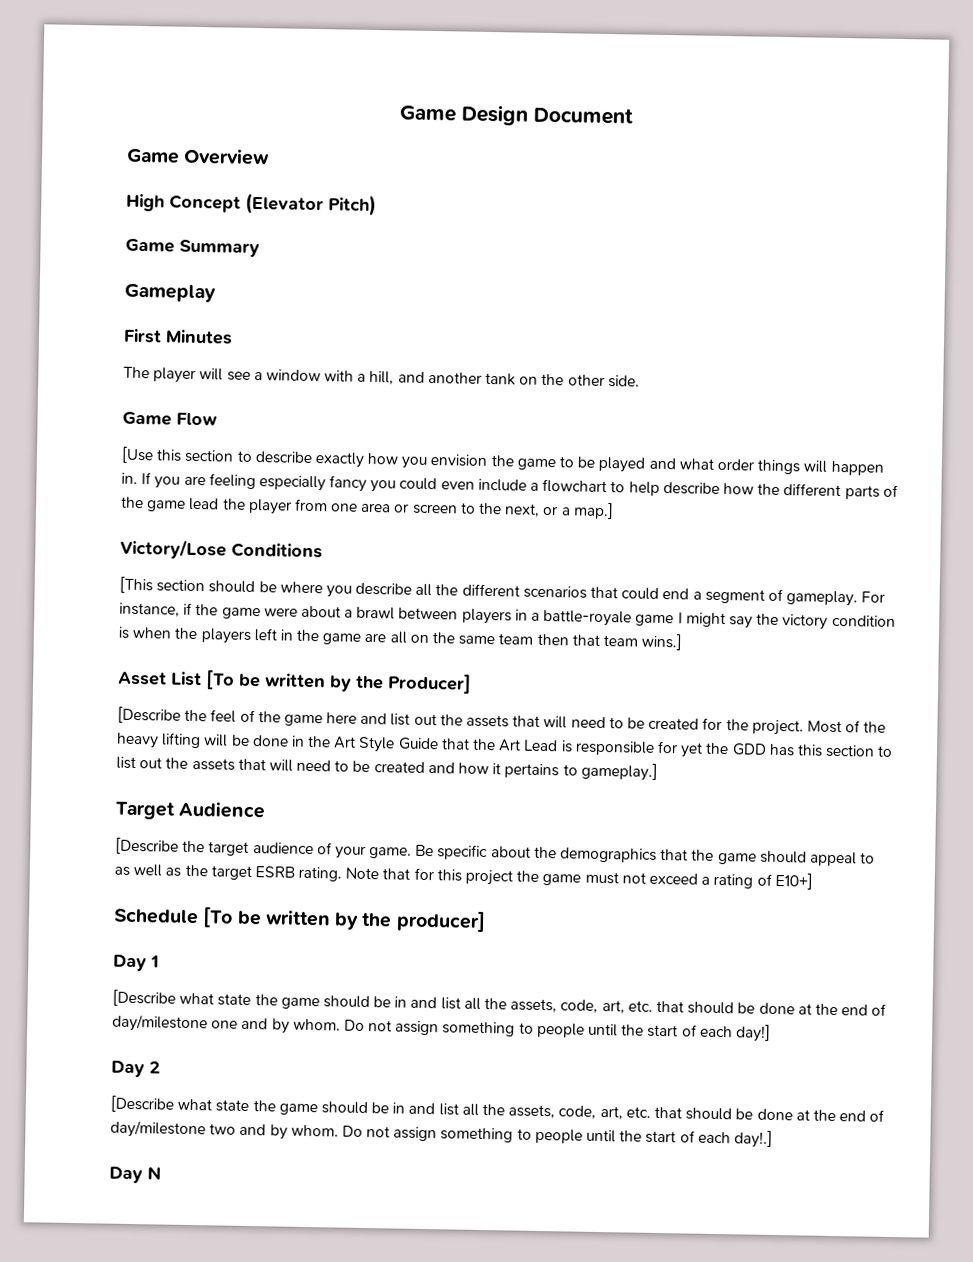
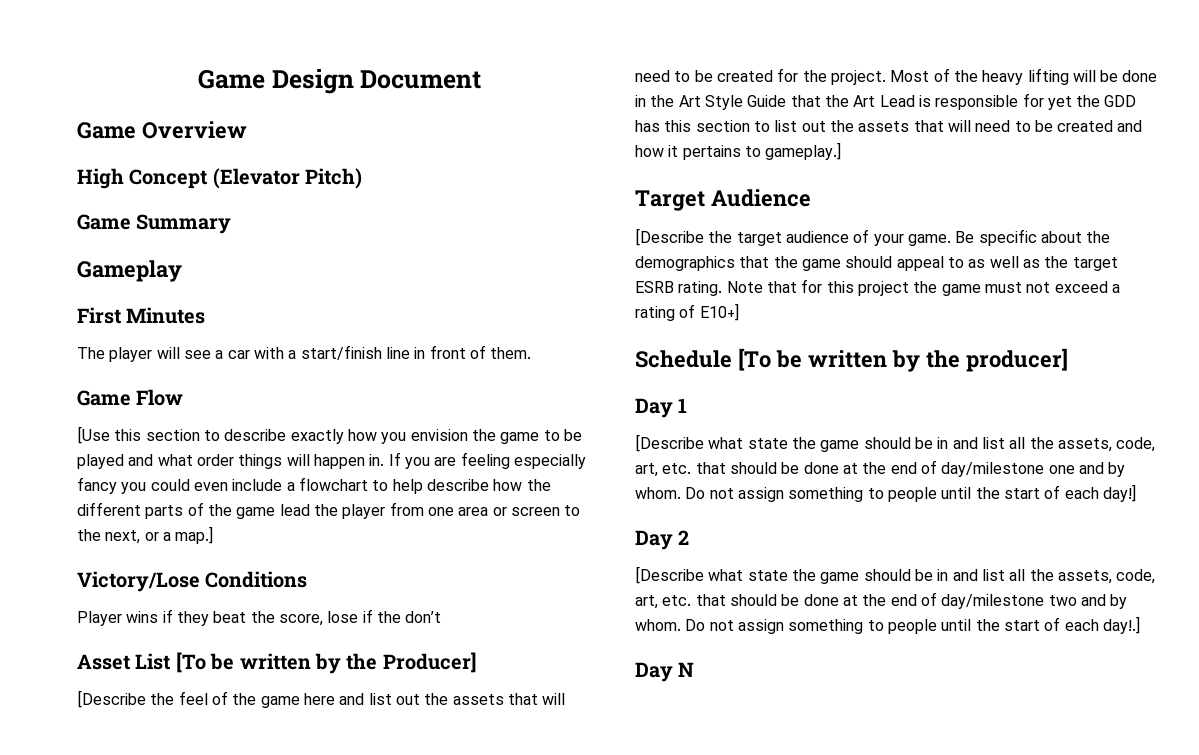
- The player will see a window with a hill, and another tank on the other side.
+ The player will see a car with a start/finish line in front of them.
- [This section should be where you describe all the different scenarios that could end a segment of gameplay. For instance, if the game were about a brawl between players in a battle-royale game I might say the victory condition is when the players left in the game are all on the same team then that team wins.]
+ Player wins if they beat the score, lose if the don’t

